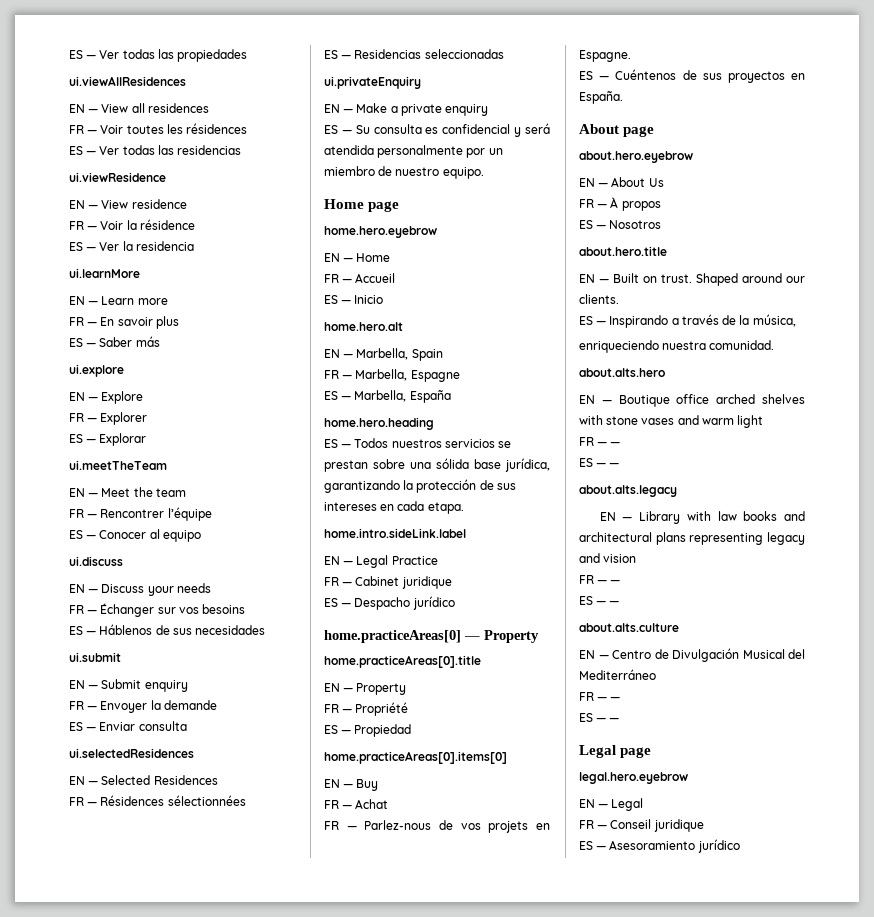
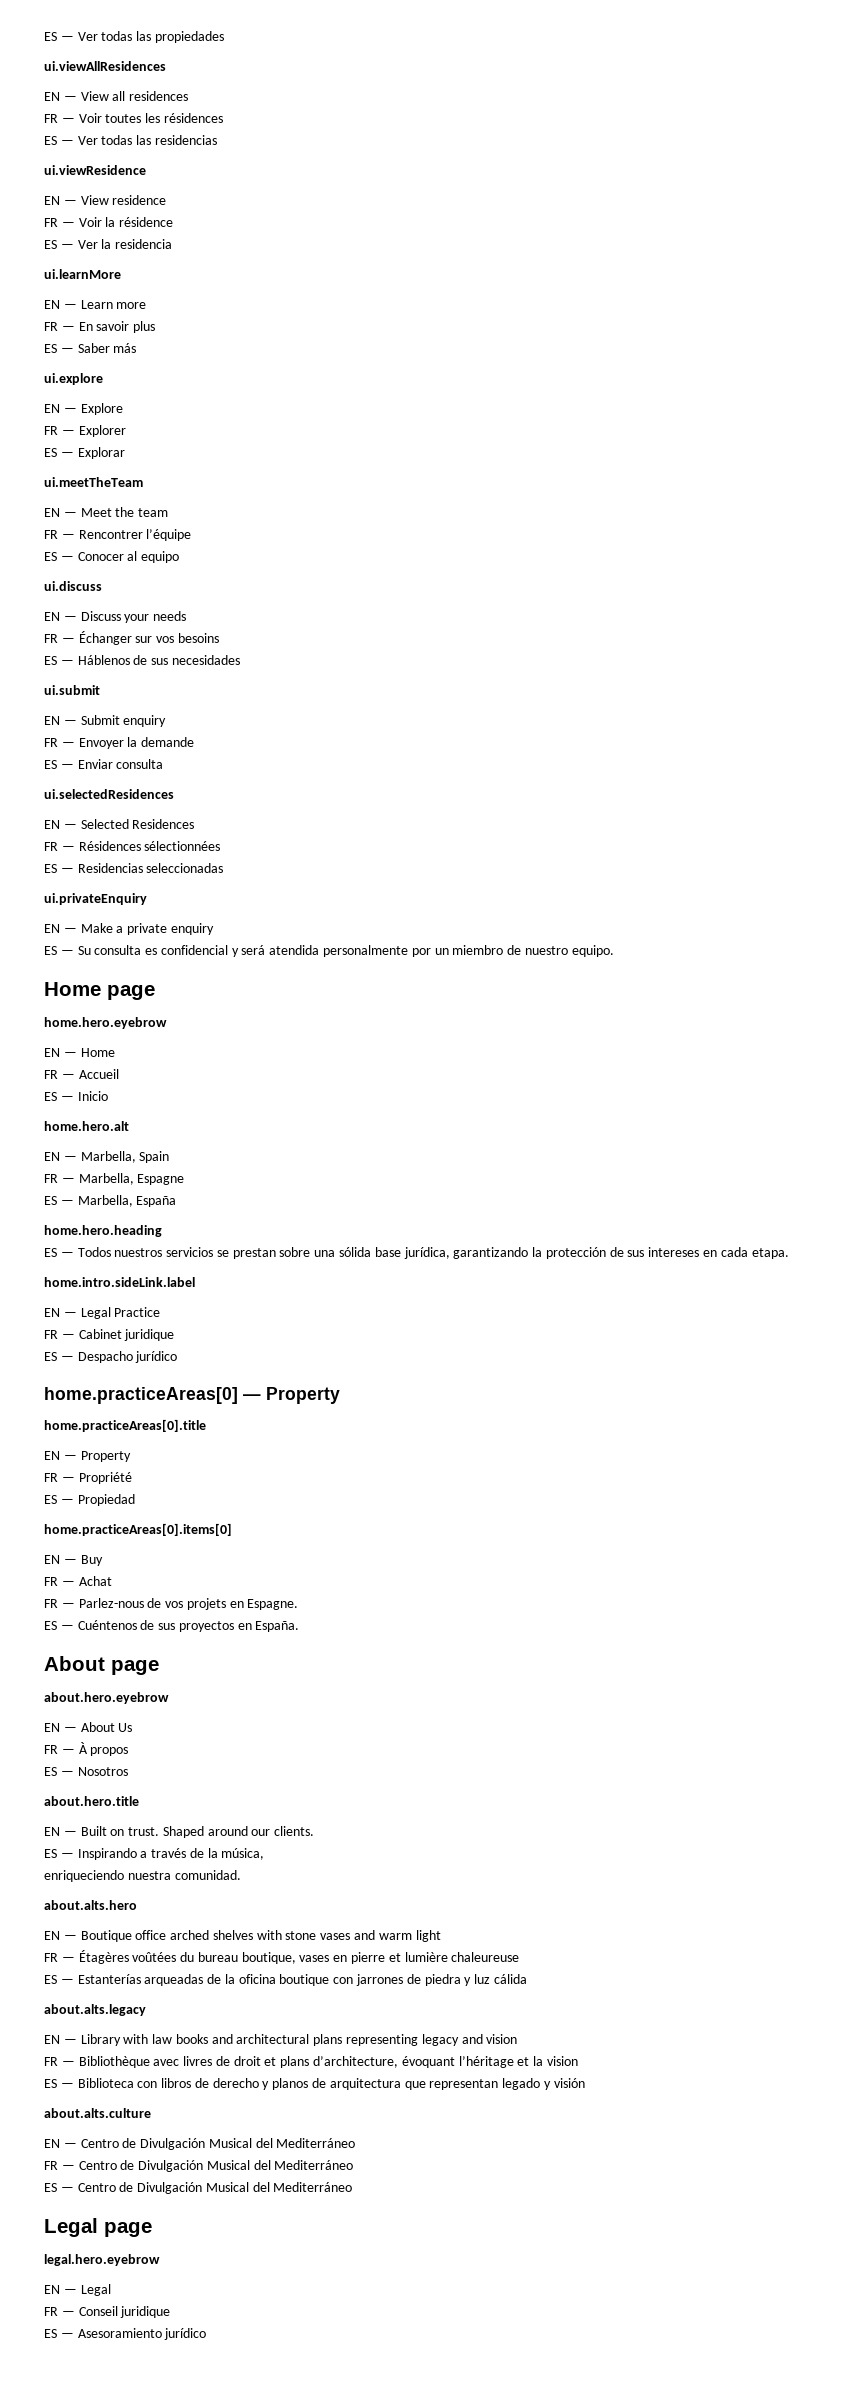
  EN — Boutique office arched shelves with stone vases and warm light
- FR — —
- ES — —
+ FR — Étagères voûtées du bureau boutique, vases en pierre et lumière chaleureuse
+ ES — Estanterías arqueadas de la oficina boutique con jarrones de piedra y luz cálida
  EN — Library with law books and architectural plans representing legacy and vision
- FR — —
- ES — —
+ FR — Bibliothèque avec livres de droit et plans d’architecture, évoquant l’héritage et la vision
+ ES — Biblioteca con libros de derecho y planos de arquitectura que representan legado y visión
  EN — Centro de Divulgación Musical del Mediterráneo
- FR — —
- ES — —
+ FR — Centro de Divulgación Musical del Mediterráneo
+ ES — Centro de Divulgación Musical del Mediterráneo

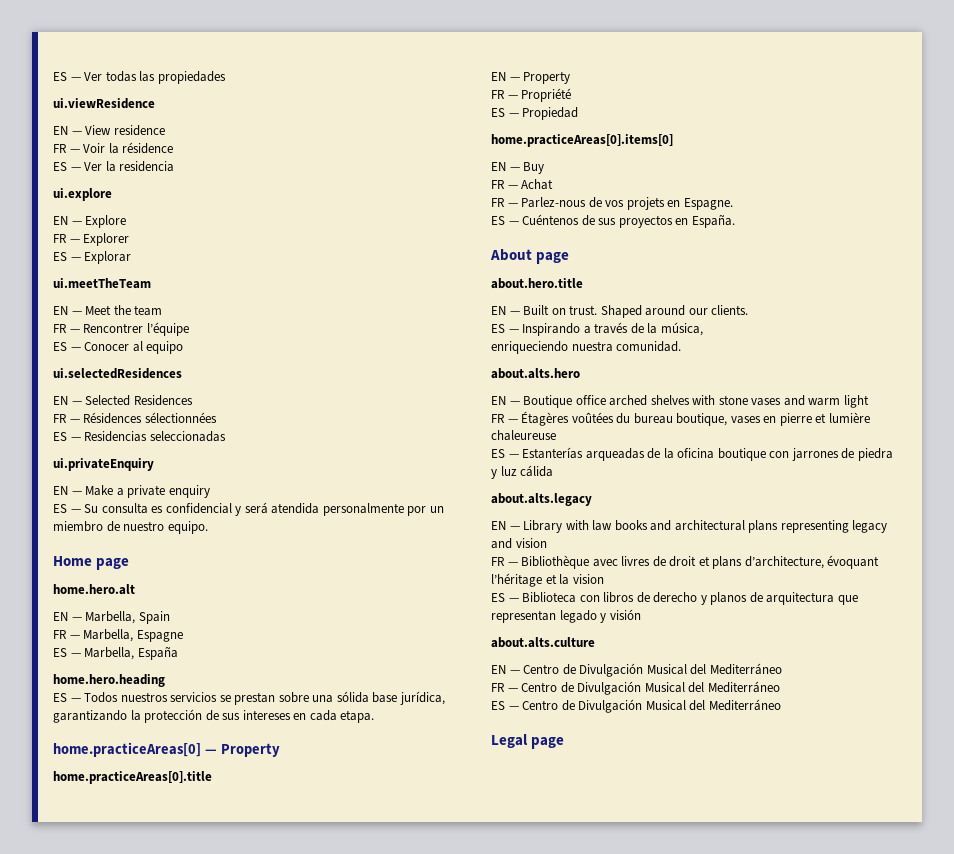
- ui.viewAllResidences
- EN — View all residences
- FR — Voir toutes les résidences
- ES — Ver todas las residencias
- ui.learnMore
- EN — Learn more
- FR — En savoir plus
- ES — Saber más
- ui.discuss
- EN — Discuss your needs
- FR — Échanger sur vos besoins
- ES — Háblenos de sus necesidades
- ui.submit
- EN — Submit enquiry
- FR — Envoyer la demande
- ES — Enviar consulta
- home.hero.eyebrow
- EN — Home
- FR — Accueil
- ES — Inicio
- home.intro.sideLink.label
- EN — Legal Practice
- FR — Cabinet juridique
- ES — Despacho jurídico
- about.hero.eyebrow
- EN — About Us
- FR — À propos
- ES — Nosotros
- legal.hero.eyebrow
- EN — Legal
- FR — Conseil juridique
- ES — Asesoramiento jurídico

